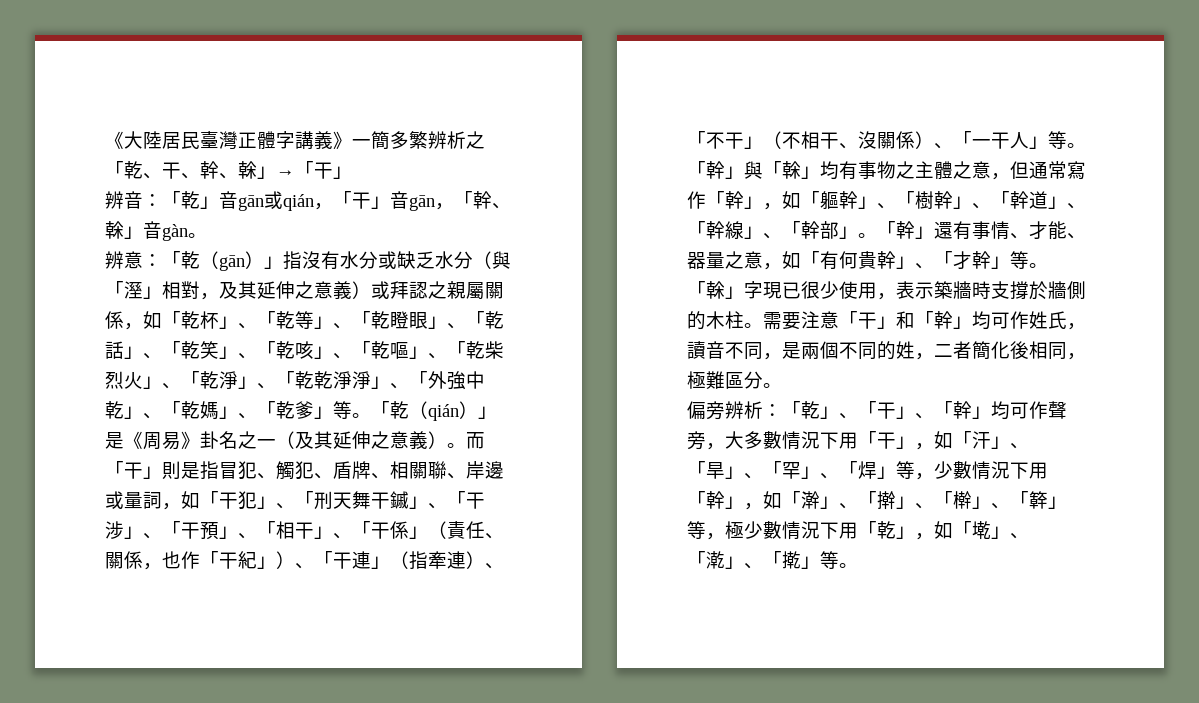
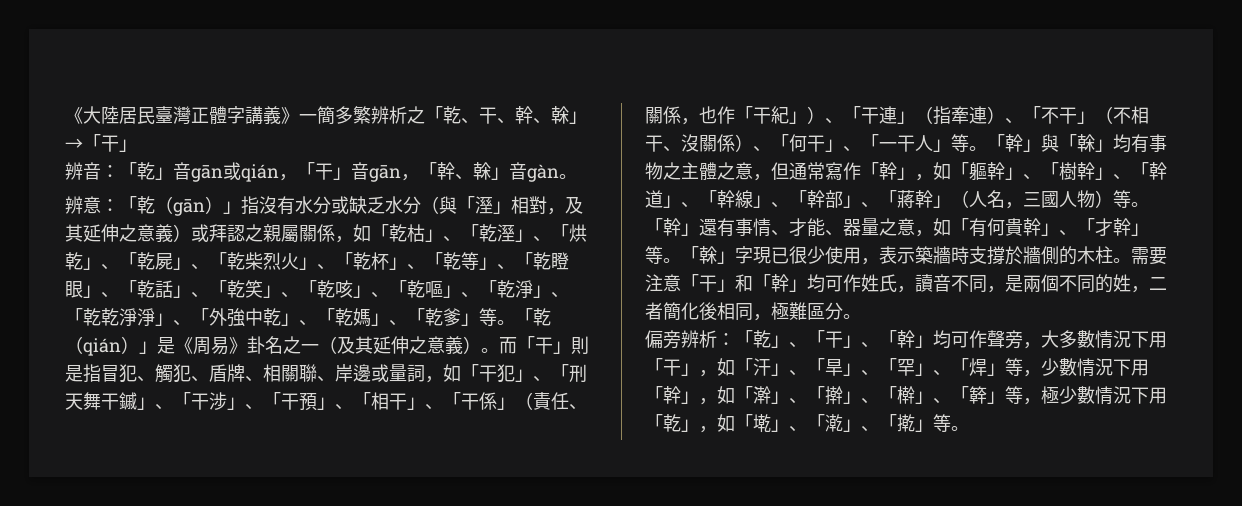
- 辨意：「乾（gān）」指沒有水分或缺乏水分（與「溼」相對，及其延伸之意義）或拜認之親屬關係，如「乾杯」、「乾等」、「乾瞪眼」、「乾話」、「乾笑」、「乾咳」、「乾嘔」、「乾柴烈火」、「乾淨」、「乾乾淨淨」、「外強中乾」、「乾媽」、「乾爹」等。
+ 辨意：「乾（gān）」指沒有水分或缺乏水分（與「溼」相對，及其延伸之意義）或拜認之親屬關係，如「乾枯」、「乾溼」、「烘乾」、「乾屍」、「乾柴烈火」、「乾杯」、「乾等」、「乾瞪眼」、「乾話」、「乾笑」、「乾咳」、「乾嘔」、「乾淨」、「乾乾淨淨」、「外強中乾」、「乾媽」、「乾爹」等。
- 而「干」則是指冒犯、觸犯、盾牌、相關聯、岸邊或量詞，如「干犯」、「刑天舞干鏚」、「干涉」、「干預」、「相干」、「干係」（責任、關係，也作「干紀」）、「干連」（指牽連）、「不干」（不相干、沒關係）、「一干人」等。
+ 而「干」則是指冒犯、觸犯、盾牌、相關聯、岸邊或量詞，如「干犯」、「刑天舞干鏚」、「干涉」、「干預」、「相干」、「干係」（責任、關係，也作「干紀」）、「干連」（指牽連）、「不干」（不相干、沒關係）、「何干」、「一干人」等。
- 「幹」與「榦」均有事物之主體之意，但通常寫作「幹」，如「軀幹」、「樹幹」、「幹道」、「幹線」、「幹部」。
+ 「幹」與「榦」均有事物之主體之意，但通常寫作「幹」，如「軀幹」、「樹幹」、「幹道」、「幹線」、「幹部」、「蔣幹」（人名，三國人物）等。

